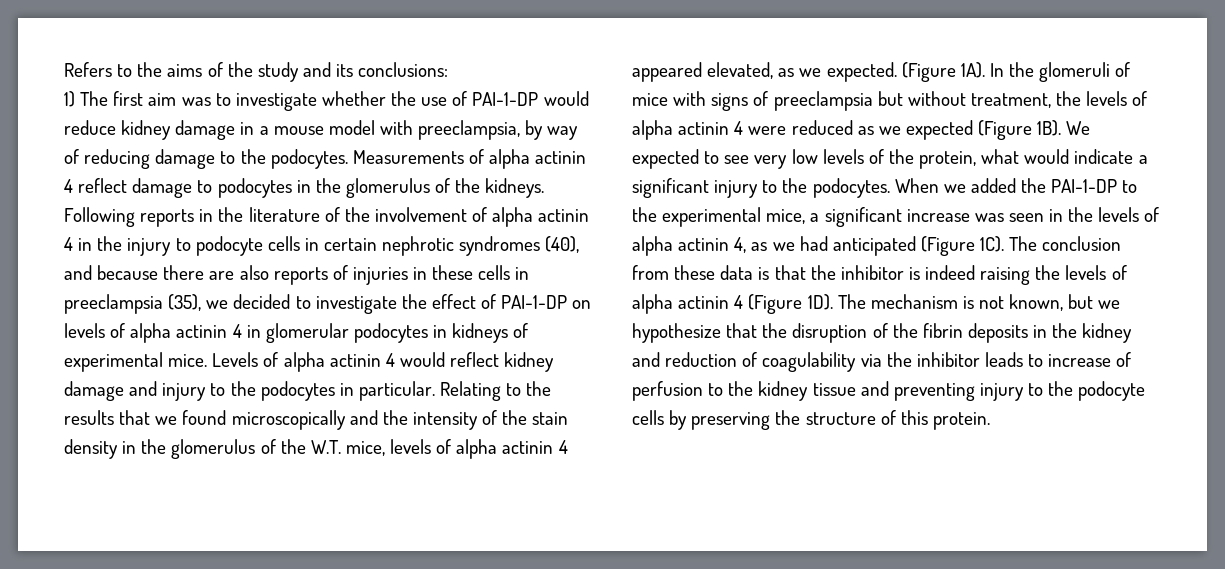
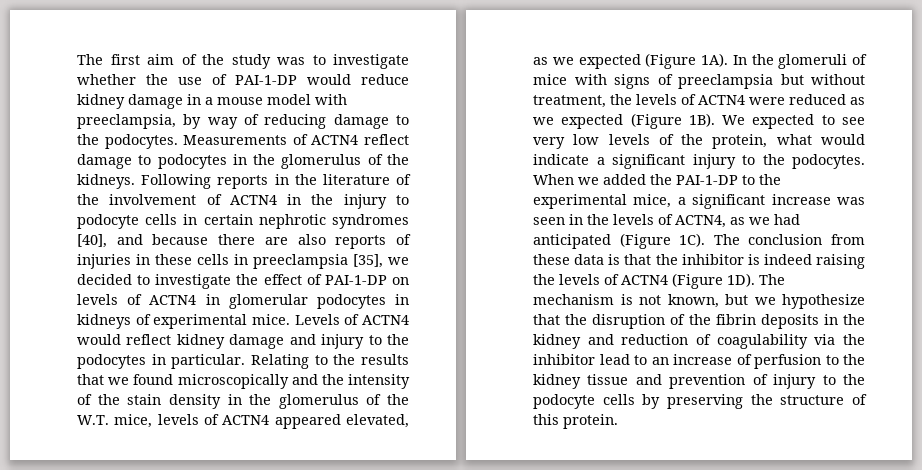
- Refers to the aims of the study and its conclusions:
- 1) The first aim was to investigate whether the use of PAI-1-DP would reduce kidney damage in a mouse model with preeclampsia, by way of reducing damage to the podocytes.
+ The first aim of the study was to investigate whether the use of PAI-1-DP would reduce kidney damage in a mouse model with preeclampsia, by way of reducing damage to the podocytes.
- Measurements of alpha actinin 4 reflect damage to podocytes in the glomerulus of the kidneys.
+ Measurements of ACTN4 reflect damage to podocytes in the glomerulus of the kidneys.
- Following reports in the literature of the involvement of alpha actinin 4 in the injury to podocyte cells in certain nephrotic syndromes (40), and because there are also reports of injuries in these cells in preeclampsia (35), we decided to investigate the effect of PAI-1-DP on levels of alpha actinin 4 in glomerular podocytes in kidneys of experimental mice.
+ Following reports in the literature of the involvement of ACTN4 in the injury to podocyte cells in certain nephrotic syndromes [40], and because there are also reports of injuries in these cells in preeclampsia [35], we decided to investigate the effect of PAI-1-DP on levels of ACTN4 in glomerular podocytes in kidneys of experimental mice.
- Levels of alpha actinin 4 would reflect kidney damage and injury to the podocytes in particular.
+ Levels of ACTN4 would reflect kidney damage and injury to the podocytes in particular.
- Relating to the results that we found microscopically and the intensity of the stain density in the glomerulus of the W.T. mice, levels of alpha actinin 4 appeared elevated, as we expected. (Figure 1A).
+ Relating to the results that we found microscopically and the intensity of the stain density in the glomerulus of the W.T. mice, levels of ACTN4 appeared elevated, as we expected (Figure 1A).
- In the glomeruli of mice with signs of preeclampsia but without treatment, the levels of alpha actinin 4 were reduced as we expected (Figure 1B).
+ In the glomeruli of mice with signs of preeclampsia but without treatment, the levels of ACTN4 were reduced as we expected (Figure 1B).
- When we added the PAI-1-DP to the experimental mice, a significant increase was seen in the levels of alpha actinin 4, as we had anticipated (Figure 1C).
+ When we added the PAI-1-DP to the experimental mice, a significant increase was seen in the levels of ACTN4, as we had anticipated (Figure 1C).
- The conclusion from these data is that the inhibitor is indeed raising the levels of alpha actinin 4 (Figure 1D).
+ The conclusion from these data is that the inhibitor is indeed raising the levels of ACTN4 (Figure 1D).
- The mechanism is not known, but we hypothesize that the disruption of the fibrin deposits in the kidney and reduction of coagulability via the inhibitor leads to increase of perfusion to the kidney tissue and preventing injury to the podocyte cells by preserving the structure of this protein.
+ The mechanism is not known, but we hypothesize that the disruption of the fibrin deposits in the kidney and reduction of coagulability via the inhibitor lead to an increase of perfusion to the kidney tissue and prevention of injury to the podocyte cells by preserving the structure of this protein.

